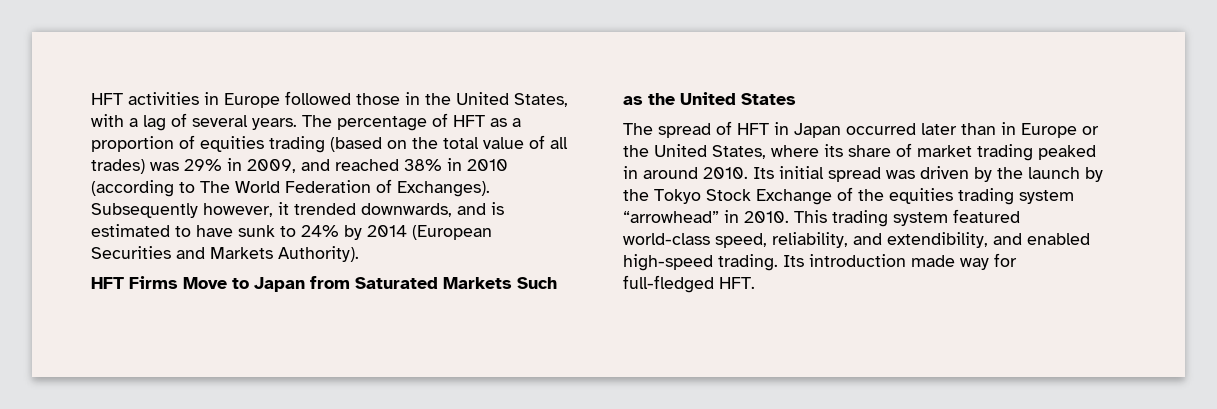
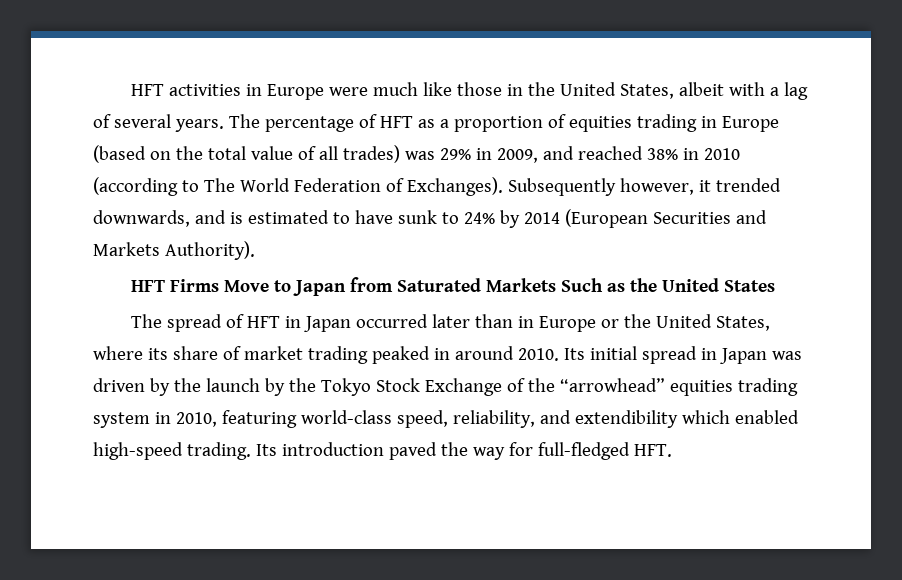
- HFT activities in Europe followed those in the United States, with a lag of several years.
+ HFT activities in Europe were much like those in the United States, albeit with a lag of several years.
- The percentage of HFT as a proportion of equities trading (based on the total value of all trades) was 29% in 2009, and reached 38% in 2010 (according to The World Federation of Exchanges).
+ The percentage of HFT as a proportion of equities trading in Europe (based on the total value of all trades) was 29% in 2009, and reached 38% in 2010 (according to The World Federation of Exchanges).
- Its initial spread was driven by the launch by the Tokyo Stock Exchange of the equities trading system “arrowhead” in 2010. This trading system featured world-class speed, reliability, and extendibility, and enabled high-speed trading.
+ Its initial spread in Japan was driven by the launch by the Tokyo Stock Exchange of the “arrowhead” equities trading system in 2010, featuring world-class speed, reliability, and extendibility which enabled high-speed trading.
- Its introduction made way for full-fledged HFT.
+ Its introduction paved the way for full-fledged HFT.

